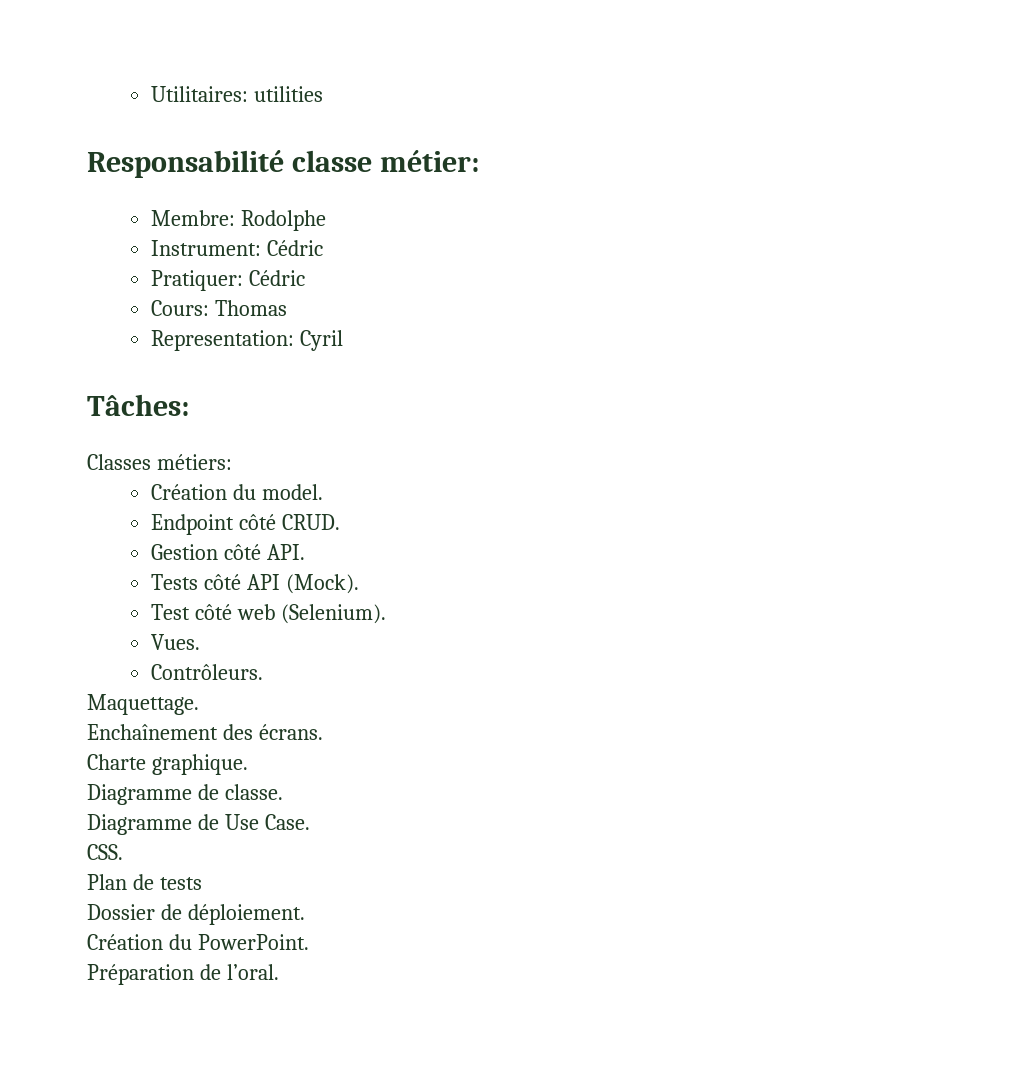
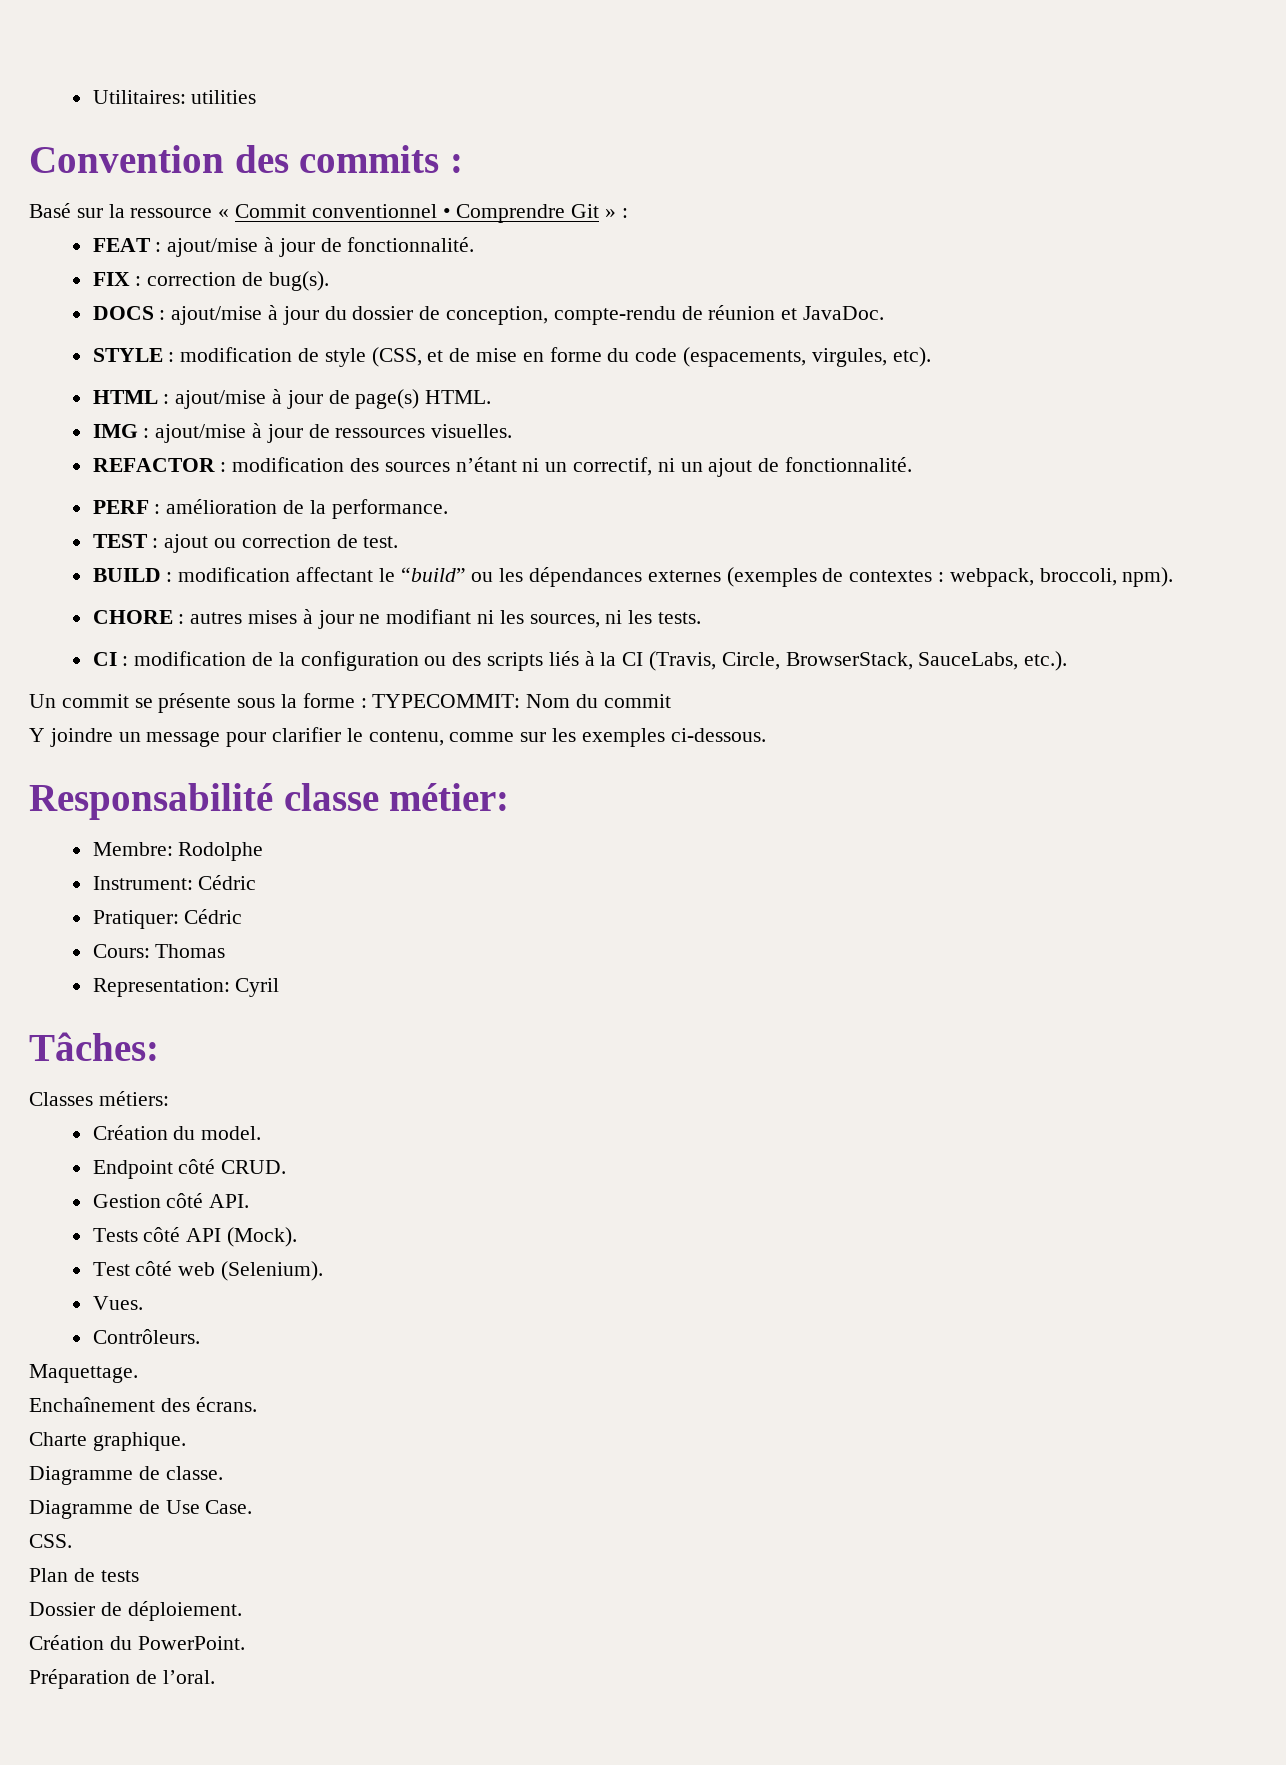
+ Convention des commits :
+ Basé sur la ressource « Commit conventionnel • Comprendre Git » :
+ FEAT : ajout/mise à jour de fonctionnalité.
+ FIX : correction de bug(s).
+ DOCS : ajout/mise à jour du dossier de conception, compte-rendu de réunion et JavaDoc.
+ STYLE : modification de style (CSS, et de mise en forme du code (espacements, virgules, etc).
+ HTML : ajout/mise à jour de page(s) HTML.
+ IMG : ajout/mise à jour de ressources visuelles.
+ REFACTOR : modification des sources n’étant ni un correctif, ni un ajout de fonctionnalité.
+ PERF : amélioration de la performance.
+ TEST : ajout ou correction de test.
+ BUILD : modification affectant le “build” ou les dépendances externes (exemples de contextes : webpack, broccoli, npm).
+ CHORE : autres mises à jour ne modifiant ni les sources, ni les tests.
+ CI : modification de la configuration ou des scripts liés à la CI (Travis, Circle, BrowserStack, SauceLabs, etc.).
+ Un commit se présente sous la forme : TYPECOMMIT: Nom du commit
+ Y joindre un message pour clarifier le contenu, comme sur les exemples ci-dessous.

